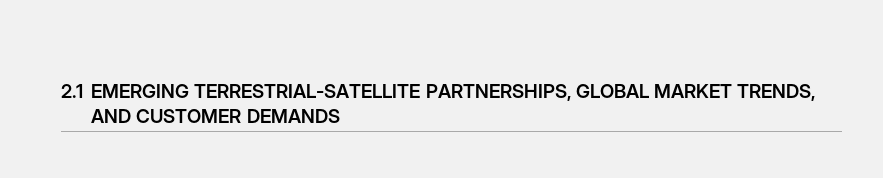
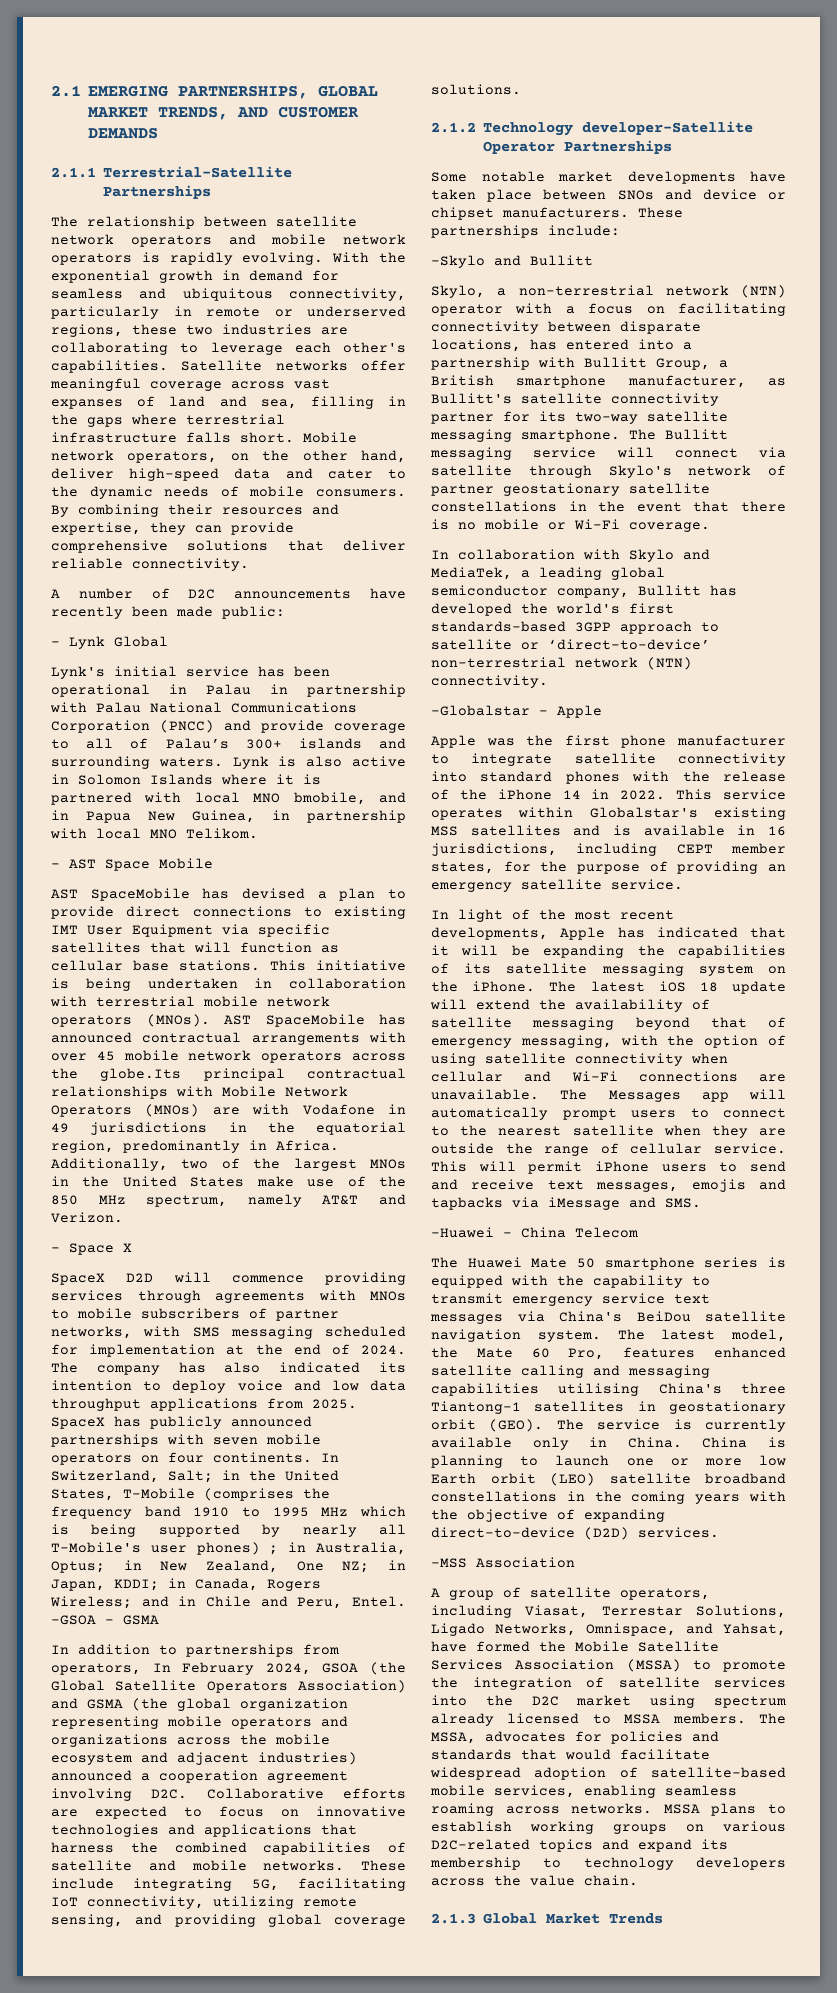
- 2.1 EMERGING TERRESTRIAL-SATELLITE PARTNERSHIPS, GLOBAL MARKET TRENDS, AND CUSTOMER DEMANDS
+ 2.1 EMERGING PARTNERSHIPS, GLOBAL MARKET TRENDS, AND CUSTOMER DEMANDS
+ 2.1.1 Terrestrial-Satellite Partnerships
+ The relationship between satellite network operators and mobile network operators is rapidly evolving. With the exponential growth in demand for seamless and ubiquitous connectivity, particularly in remote or underserved regions, these two industries are collaborating to leverage each other's capabilities. Satellite networks offer meaningful coverage across vast expanses of land and sea, filling in the gaps where terrestrial infrastructure falls short. Mobile network operators, on the other hand, deliver high-speed data and cater to the dynamic needs of mobile consumers. By combining their resources and expertise, they can provide comprehensive solutions that deliver reliable connectivity.
+ A number of D2C announcements have recently been made public:
+ - Lynk Global
+ Lynk's initial service has been operational in Palau in partnership with Palau National Communications Corporation (PNCC) and provide coverage to all of Palau’s 300+ islands and surrounding waters. Lynk is also active in Solomon Islands where it is partnered with local MNO bmobile, and in Papua New Guinea, in partnership with local MNO Telikom.
+ - AST Space Mobile
+ AST SpaceMobile has devised a plan to provide direct connections to existing IMT User Equipment via specific satellites that will function as cellular base stations. This initiative is being undertaken in collaboration with terrestrial mobile network operators (MNOs). AST SpaceMobile has announced contractual arrangements with over 45 mobile network operators across the globe.Its principal contractual relationships with Mobile Network Operators (MNOs) are with Vodafone in 49 jurisdictions in the equatorial region, predominantly in Africa. Additionally, two of the largest MNOs in the United States make use of the 850 MHz spectrum, namely AT&T and Verizon.
+ - Space X
+ SpaceX D2D will commence providing services through agreements with MNOs to mobile subscribers of partner networks, with SMS messaging scheduled for implementation at the end of 2024. The company has also indicated its intention to deploy voice and low data throughput applications from 2025. SpaceX has publicly announced partnerships with seven mobile operators on four continents. In Switzerland, Salt; in the United States, T-Mobile (comprises the frequency band 1910 to 1995 MHz which is being supported by nearly all T-Mobile's user phones) ; in Australia, Optus; in New Zealand, One NZ; in Japan, KDDI; in Canada, Rogers Wireless; and in Chile and Peru, Entel. -GSOA - GSMA
+ In addition to partnerships from operators, In February 2024, GSOA (the Global Satellite Operators Association) and GSMA (the global organization representing mobile operators and organizations across the mobile ecosystem and adjacent industries) announced a cooperation agreement involving D2C. Collaborative efforts are expected to focus on innovative technologies and applications that harness the combined capabilities of satellite and mobile networks. These include integrating 5G, facilitating IoT connectivity, utilizing remote sensing, and providing global coverage solutions.
+ 2.1.2 Technology developer-Satellite Operator Partnerships
+ Some notable market developments have taken place between SNOs and device or chipset manufacturers. These partnerships include:
+ -Skylo and Bullitt
+ Skylo, a non-terrestrial network (NTN) operator with a focus on facilitating connectivity between disparate locations, has entered into a partnership with Bullitt Group, a British smartphone manufacturer, as Bullitt's satellite connectivity partner for its two-way satellite messaging smartphone. The Bullitt messaging service will connect via satellite through Skylo's network of partner geostationary satellite constellations in the event that there is no mobile or Wi-Fi coverage.
+ In collaboration with Skylo and MediaTek, a leading global semiconductor company, Bullitt has developed the world's first standards-based 3GPP approach to satellite or ‘direct-to-device’ non-terrestrial network (NTN) connectivity.
+ -Globalstar - Apple
+ Apple was the first phone manufacturer to integrate satellite connectivity into standard phones with the release of the iPhone 14 in 2022. This service operates within Globalstar's existing MSS satellites and is available in 16 jurisdictions, including CEPT member states, for the purpose of providing an emergency satellite service.
+ In light of the most recent developments, Apple has indicated that it will be expanding the capabilities of its satellite messaging system on the iPhone. The latest iOS 18 update will extend the availability of satellite messaging beyond that of emergency messaging, with the option of using satellite connectivity when cellular and Wi-Fi connections are unavailable. The Messages app will automatically prompt users to connect to the nearest satellite when they are outside the range of cellular service. This will permit iPhone users to send and receive text messages, emojis and tapbacks via iMessage and SMS.
+ -Huawei - China Telecom
+ The Huawei Mate 50 smartphone series is equipped with the capability to transmit emergency service text messages via China's BeiDou satellite navigation system. The latest model, the Mate 60 Pro, features enhanced satellite calling and messaging capabilities utilising China's three Tiantong-1 satellites in geostationary orbit (GEO). The service is currently available only in China. China is planning to launch one or more low Earth orbit (LEO) satellite broadband constellations in the coming years with the objective of expanding direct-to-device (D2D) services.
+ -MSS Association
+ A group of satellite operators, including Viasat, Terrestar Solutions, Ligado Networks, Omnispace, and Yahsat, have formed the Mobile Satellite Services Association (MSSA) to promote the integration of satellite services into the D2C market using spectrum already licensed to MSSA members. The MSSA, advocates for policies and standards that would facilitate widespread adoption of satellite-based mobile services, enabling seamless roaming across networks. MSSA plans to establish working groups on various D2C-related topics and expand its membership to technology developers across the value chain.
+ 2.1.3 Global Market Trends

